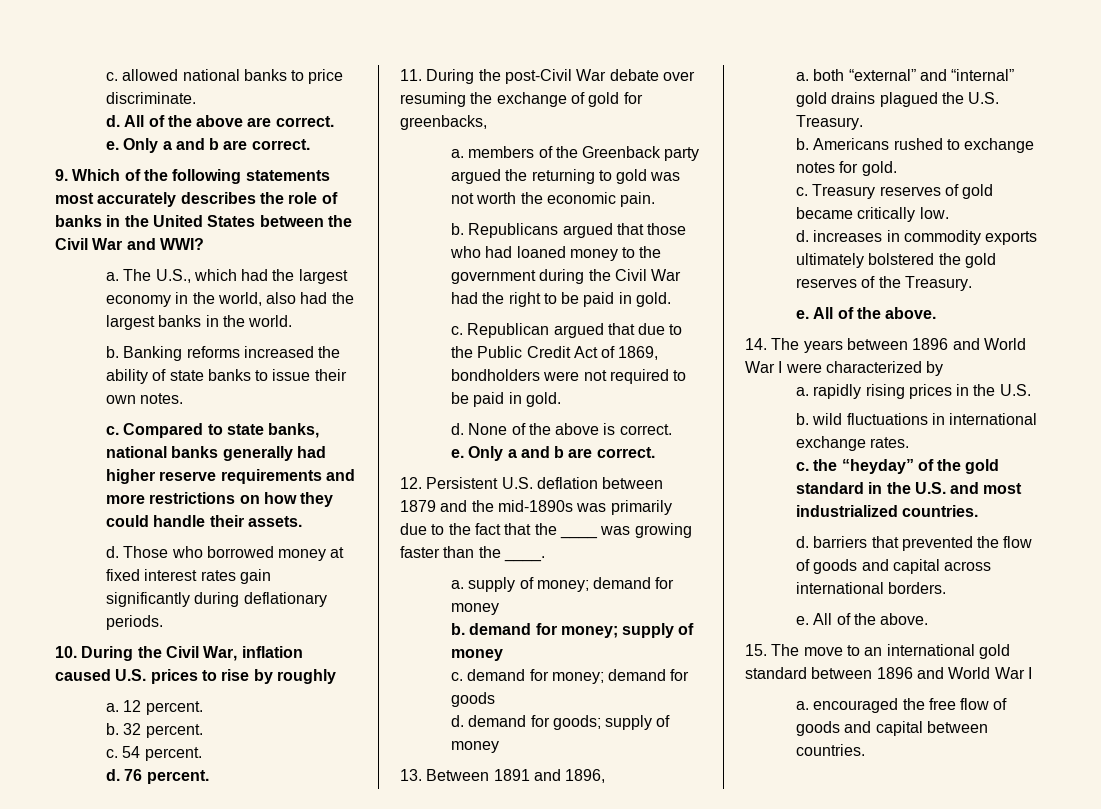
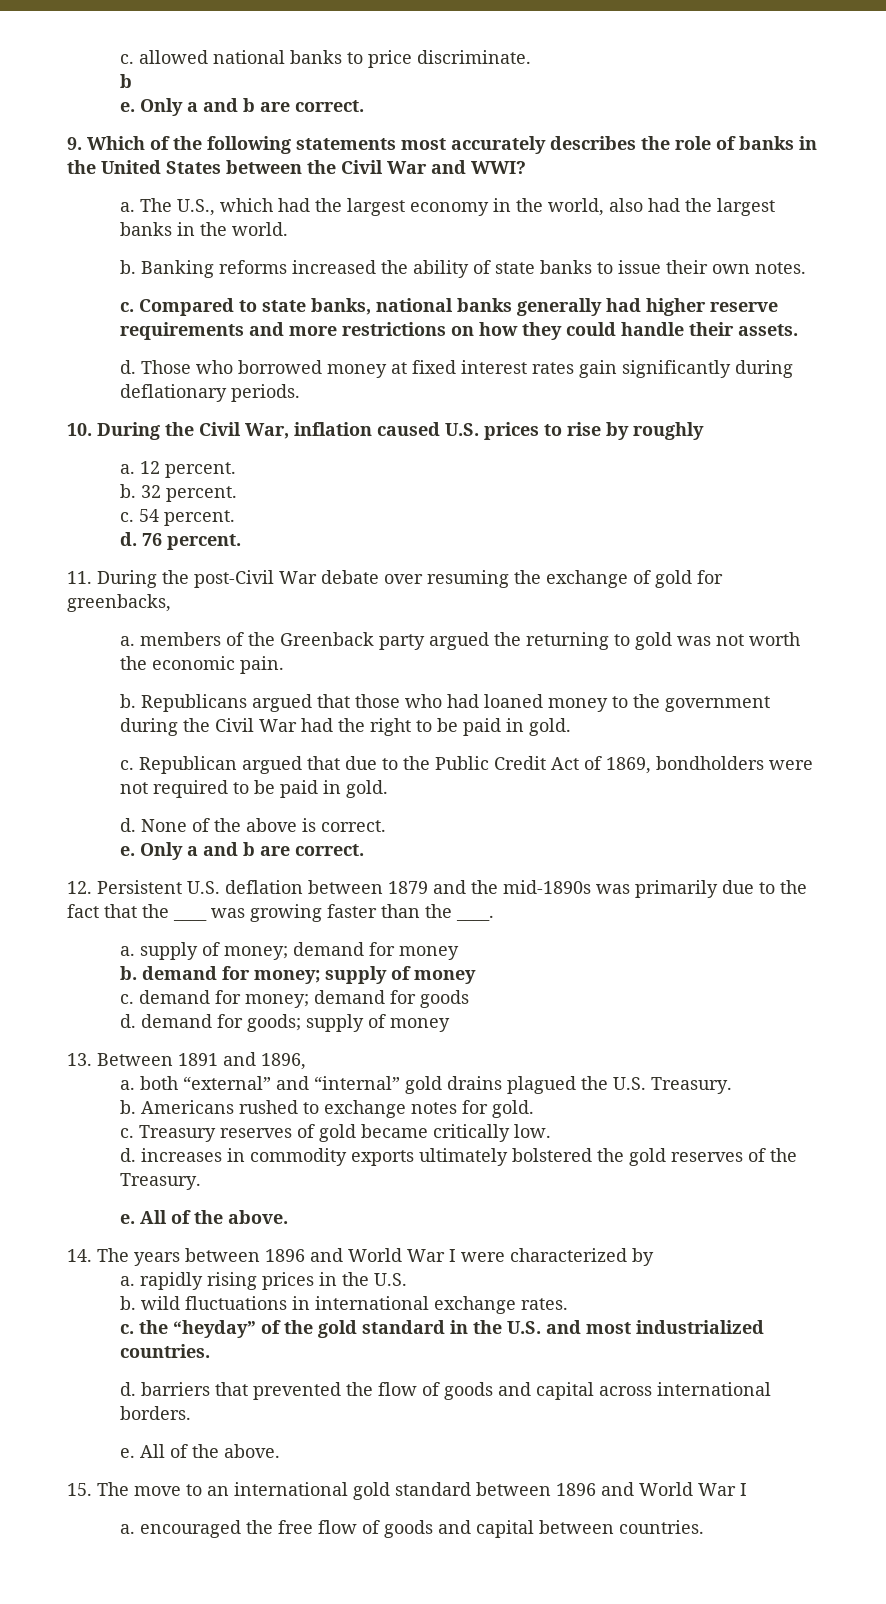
  c. allowed national banks to price discriminate.
- d. All of the above are correct.
+ b

